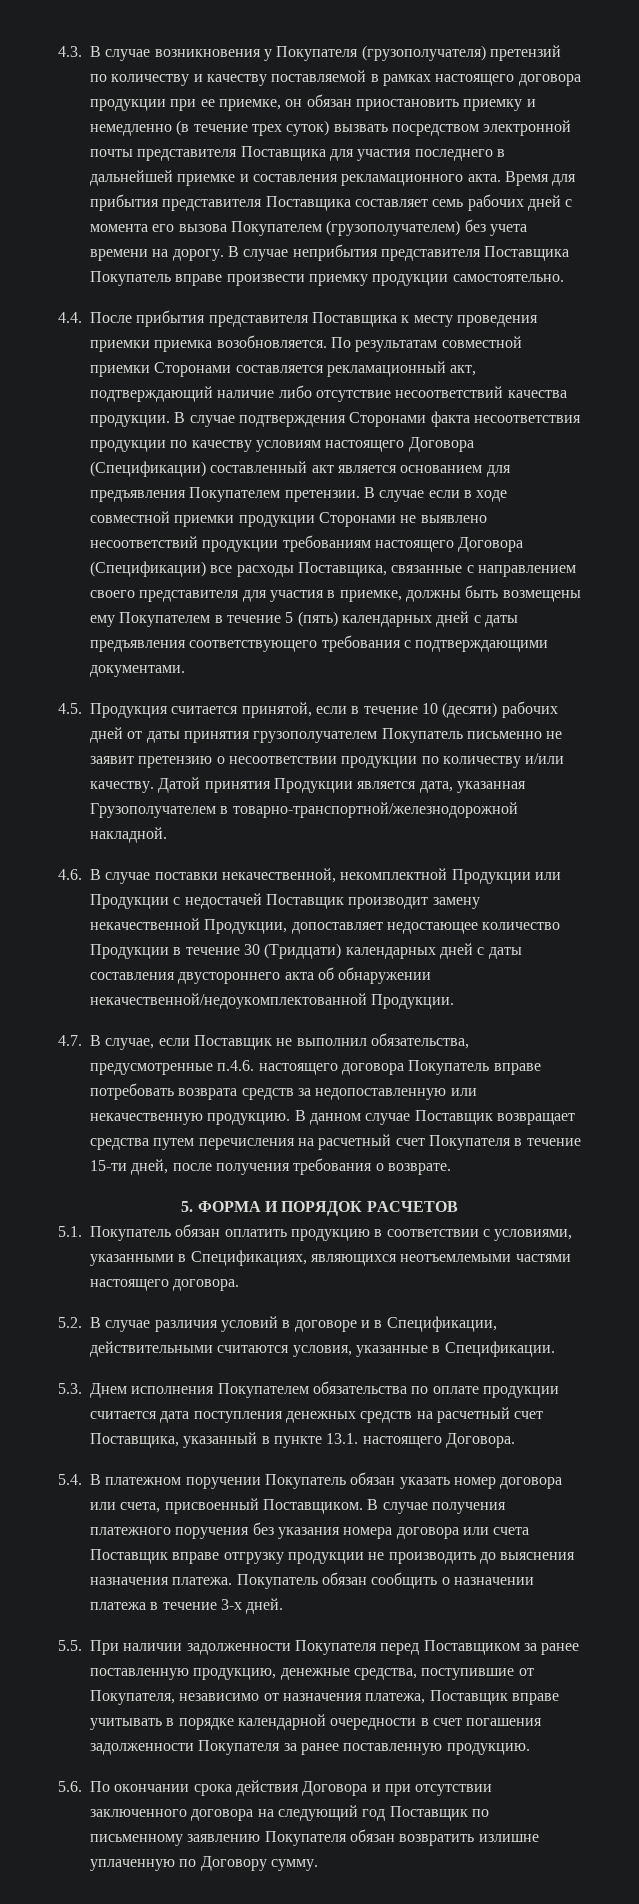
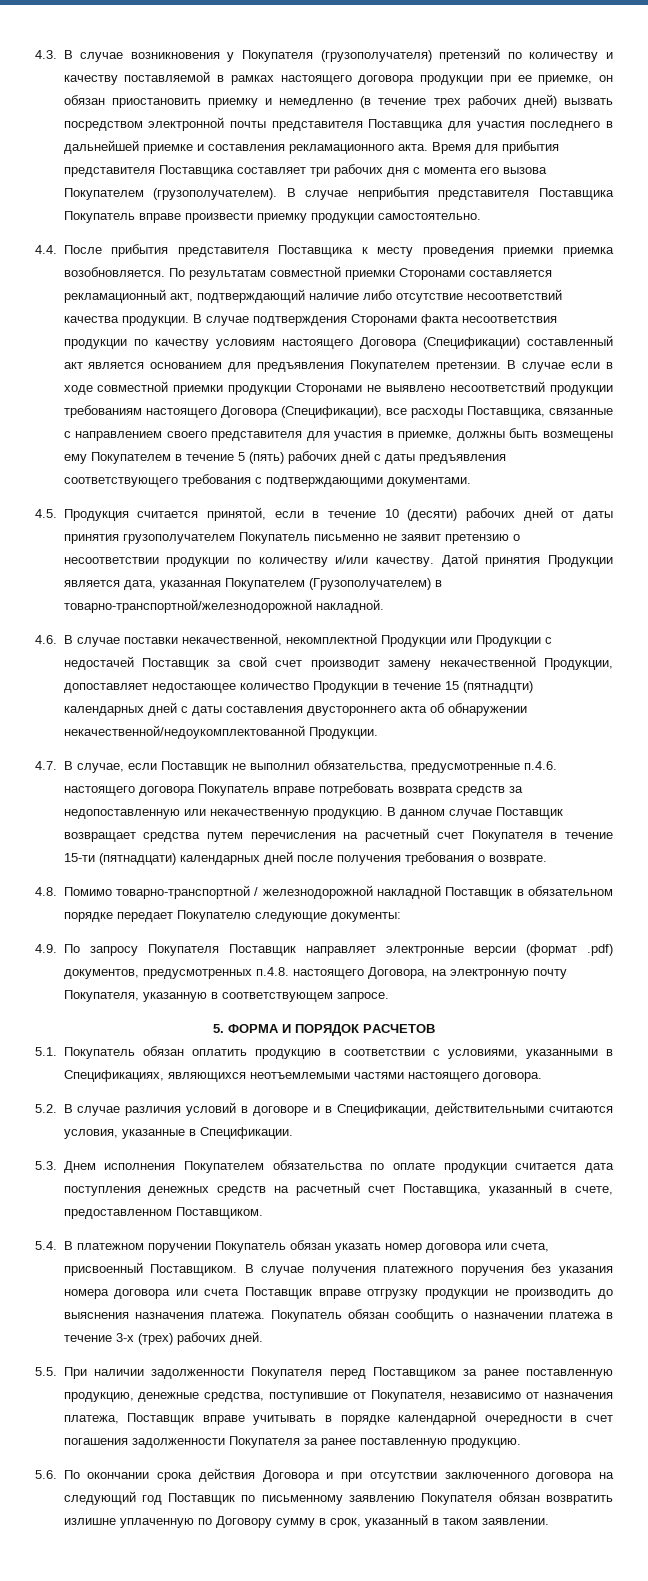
- 4.3. В случае возникновения у Покупателя (грузополучателя) претензий по количеству и качеству поставляемой в рамках настоящего договора продукции при ее приемке, он обязан приостановить приемку и немедленно (в течение трех суток) вызвать посредством электронной почты представителя Поставщика для участия последнего в дальнейшей приемке и составления рекламационного акта.
+ 4.3. В случае возникновения у Покупателя (грузополучателя) претензий по количеству и качеству поставляемой в рамках настоящего договора продукции при ее приемке, он обязан приостановить приемку и немедленно (в течение трех рабочих дней) вызвать посредством электронной почты представителя Поставщика для участия последнего в дальнейшей приемке и составления рекламационного акта.
- Время для прибытия представителя Поставщика составляет семь рабочих дней с момента его вызова Покупателем (грузополучателем) без учета времени на дорогу.
+ Время для прибытия представителя Поставщика составляет три рабочих дня с момента его вызова Покупателем (грузополучателем).
- В случае если в ходе совместной приемки продукции Сторонами не выявлено несоответствий продукции требованиям настоящего Договора (Спецификации) все расходы Поставщика, связанные с направлением своего представителя для участия в приемке, должны быть возмещены ему Покупателем в течение 5 (пять) календарных дней с даты предъявления соответствующего требования с подтверждающими документами.
+ В случае если в ходе совместной приемки продукции Сторонами не выявлено несоответствий продукции требованиям настоящего Договора (Спецификации), все расходы Поставщика, связанные с направлением своего представителя для участия в приемке, должны быть возмещены ему Покупателем в течение 5 (пять) рабочих дней с даты предъявления соответствующего требования с подтверждающими документами.
- Датой принятия Продукции является дата, указанная Грузополучателем в товарно-транспортной/железнодорожной накладной.
+ Датой принятия Продукции является дата, указанная Покупателем (Грузополучателем) в товарно-транспортной/железнодорожной накладной.
- 4.6. В случае поставки некачественной, некомплектной Продукции или Продукции с недостачей Поставщик производит замену некачественной Продукции, допоставляет недостающее количество Продукции в течение 30 (Тридцати) календарных дней с даты составления двустороннего акта об обнаружении некачественной/недоукомплектованной Продукции.
+ 4.6. В случае поставки некачественной, некомплектной Продукции или Продукции с недостачей Поставщик за свой счет производит замену некачественной Продукции, допоставляет недостающее количество Продукции в течение 15 (пятнадцти) календарных дней с даты составления двустороннего акта об обнаружении некачественной/недоукомплектованной Продукции.
- В данном случае Поставщик возвращает средства путем перечисления на расчетный счет Покупателя в течение 15-ти дней, после получения требования о возврате.
+ В данном случае Поставщик возвращает средства путем перечисления на расчетный счет Покупателя в течение 15-ти (пятнадцати) календарных дней после получения требования о возврате.
+ 4.8. Помимо товарно-транспортной / железнодорожной накладной Поставщик в обязательном порядке передает Покупателю следующие документы:
+ 4.9. По запросу Покупателя Поставщик направляет электронные версии (формат .pdf) документов, предусмотренных п.4.8. настоящего Договора, на электронную почту Покупателя, указанную в соответствующем запросе.
- 5.3. Днем исполнения Покупателем обязательства по оплате продукции считается дата поступления денежных средств на расчетный счет Поставщика, указанный в пункте 13.1. настоящего Договора.
+ 5.3. Днем исполнения Покупателем обязательства по оплате продукции считается дата поступления денежных средств на расчетный счет Поставщика, указанный в счете, предоставленном Поставщиком.
- Покупатель обязан сообщить о назначении платежа в течение 3-х дней.
+ Покупатель обязан сообщить о назначении платежа в течение 3-х (трех) рабочих дней.
- 5.6. По окончании срока действия Договора и при отсутствии заключенного договора на следующий год Поставщик по письменному заявлению Покупателя обязан возвратить излишне уплаченную по Договору сумму.
+ 5.6. По окончании срока действия Договора и при отсутствии заключенного договора на следующий год Поставщик по письменному заявлению Покупателя обязан возвратить излишне уплаченную по Договору сумму в срок, указанный в таком заявлении.

